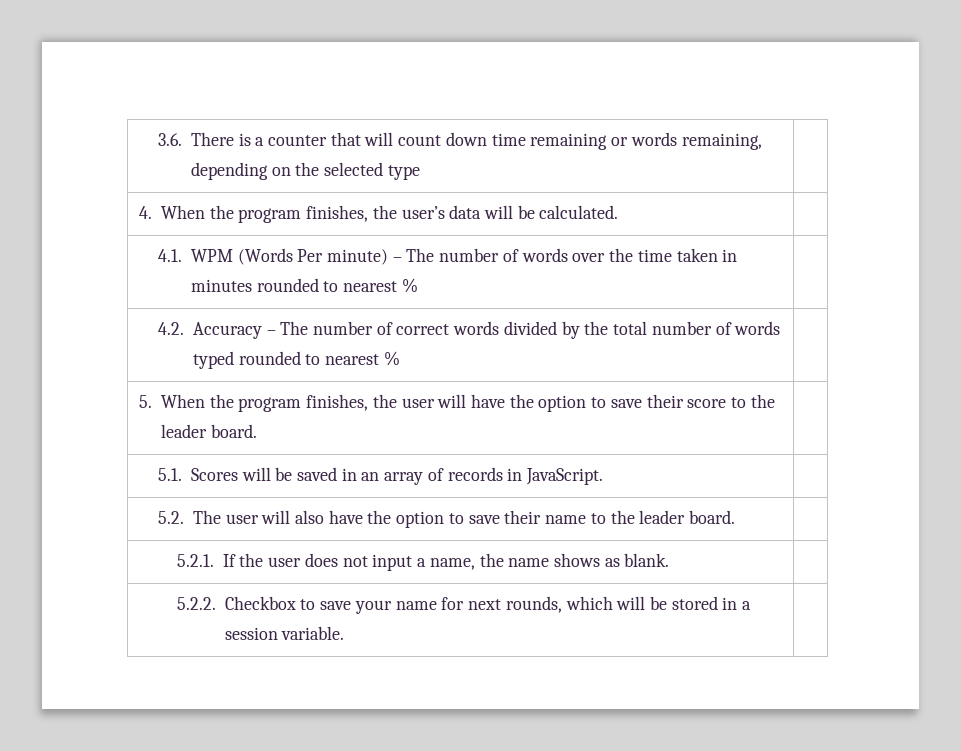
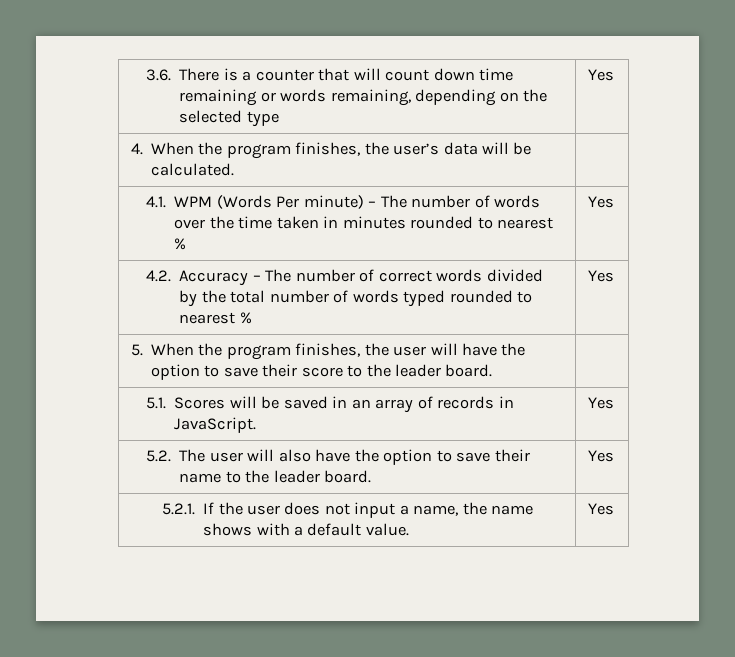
- 3.6. There is a counter that will count down time remaining or words remaining, depending on the selected type |
+ 3.6. There is a counter that will count down time remaining or words remaining, depending on the selected type | Yes
- 4.1. WPM (Words Per minute) – The number of words over the time taken in minutes rounded to nearest % |
+ 4.1. WPM (Words Per minute) – The number of words over the time taken in minutes rounded to nearest % | Yes
- 4.2. Accuracy – The number of correct words divided by the total number of words typed rounded to nearest % |
+ 4.2. Accuracy – The number of correct words divided by the total number of words typed rounded to nearest % | Yes
- 5.1. Scores will be saved in an array of records in JavaScript. |
+ 5.1. Scores will be saved in an array of records in JavaScript. | Yes
- 5.2. The user will also have the option to save their name to the leader board. |
+ 5.2. The user will also have the option to save their name to the leader board. | Yes
- 5.2.1. If the user does not input a name, the name shows as blank. |
- 5.2.2. Checkbox to save your name for next rounds, which will be stored in a session variable. |
+ 5.2.1. If the user does not input a name, the name shows with a default value. | Yes

